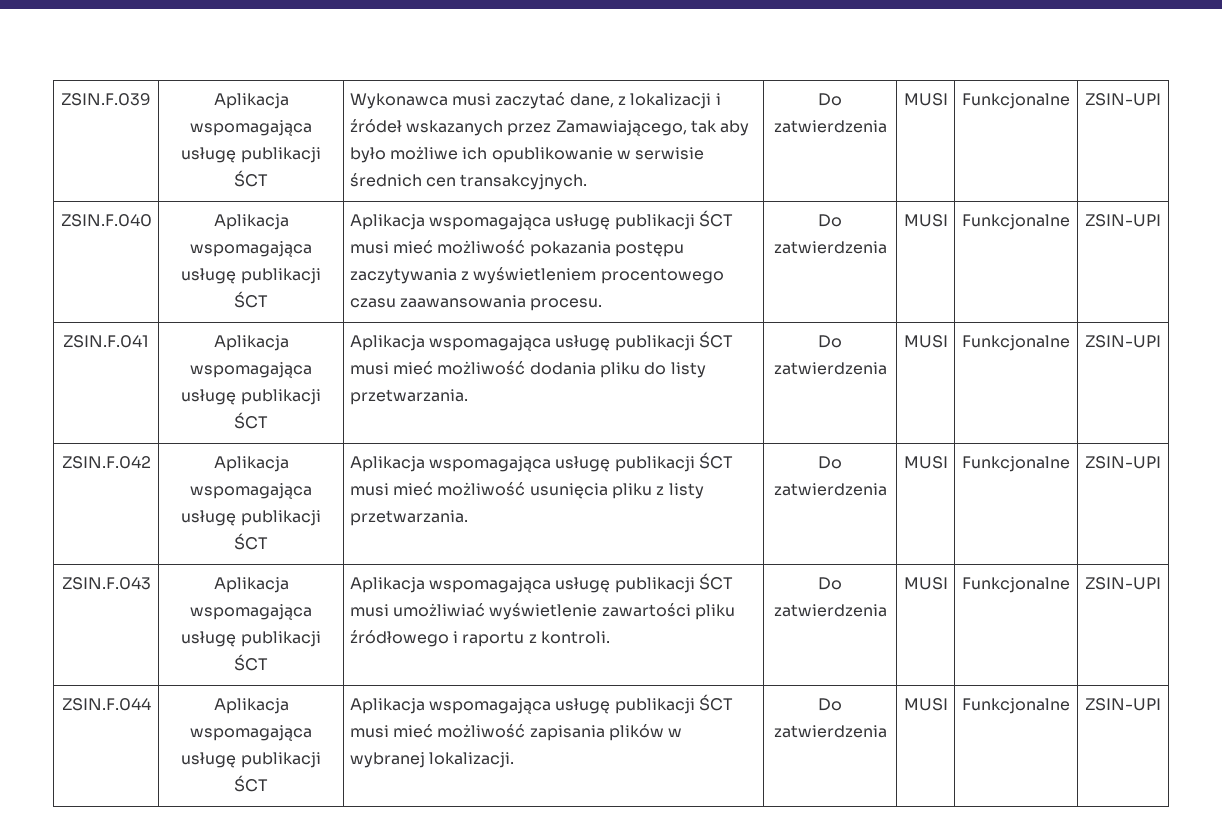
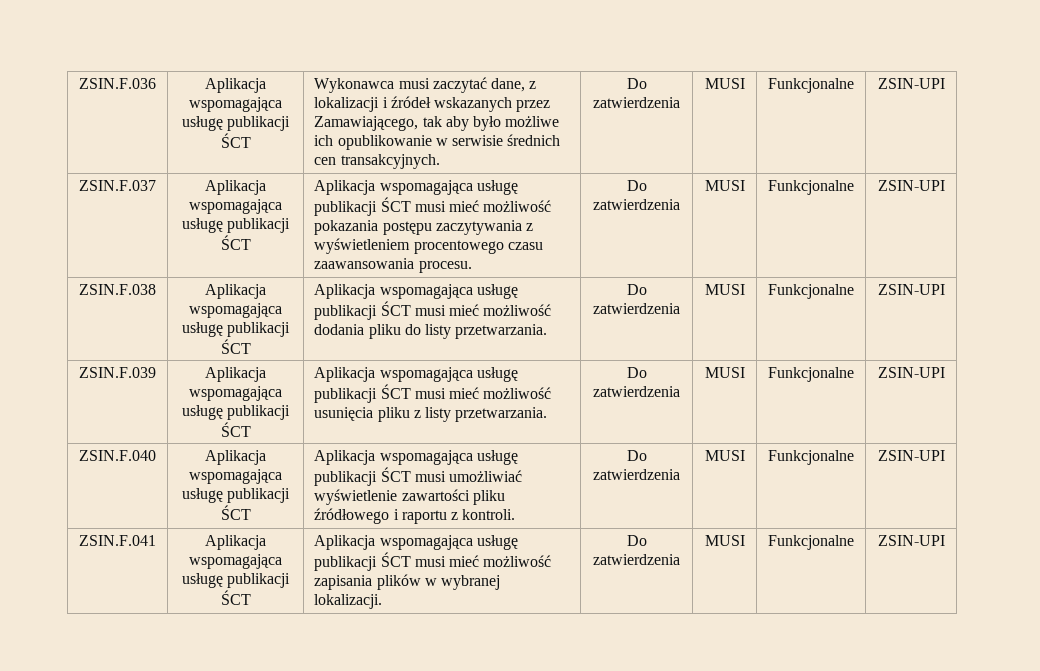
- ZSIN.F.039 | Aplikacja wspomagająca usługę publikacji ŚCT | Wykonawca musi zaczytać dane, z lokalizacji i źródeł wskazanych przez Zamawiającego, tak aby było możliwe ich opublikowanie w serwisie średnich cen transakcyjnych. | Do zatwierdzenia | MUSI | Funkcjonalne | ZSIN-UPI
+ ZSIN.F.036 | Aplikacja wspomagająca usługę publikacji ŚCT | Wykonawca musi zaczytać dane, z lokalizacji i źródeł wskazanych przez Zamawiającego, tak aby było możliwe ich opublikowanie w serwisie średnich cen transakcyjnych. | Do zatwierdzenia | MUSI | Funkcjonalne | ZSIN-UPI
- ZSIN.F.040 | Aplikacja wspomagająca usługę publikacji ŚCT | Aplikacja wspomagająca usługę publikacji ŚCT musi mieć możliwość pokazania postępu zaczytywania z wyświetleniem procentowego czasu zaawansowania procesu. | Do zatwierdzenia | MUSI | Funkcjonalne | ZSIN-UPI
+ ZSIN.F.037 | Aplikacja wspomagająca usługę publikacji ŚCT | Aplikacja wspomagająca usługę publikacji ŚCT musi mieć możliwość pokazania postępu zaczytywania z wyświetleniem procentowego czasu zaawansowania procesu. | Do zatwierdzenia | MUSI | Funkcjonalne | ZSIN-UPI
- ZSIN.F.041 | Aplikacja wspomagająca usługę publikacji ŚCT | Aplikacja wspomagająca usługę publikacji ŚCT musi mieć możliwość dodania pliku do listy przetwarzania. | Do zatwierdzenia | MUSI | Funkcjonalne | ZSIN-UPI
+ ZSIN.F.038 | Aplikacja wspomagająca usługę publikacji ŚCT | Aplikacja wspomagająca usługę publikacji ŚCT musi mieć możliwość dodania pliku do listy przetwarzania. | Do zatwierdzenia | MUSI | Funkcjonalne | ZSIN-UPI
- ZSIN.F.042 | Aplikacja wspomagająca usługę publikacji ŚCT | Aplikacja wspomagająca usługę publikacji ŚCT musi mieć możliwość usunięcia pliku z listy przetwarzania. | Do zatwierdzenia | MUSI | Funkcjonalne | ZSIN-UPI
+ ZSIN.F.039 | Aplikacja wspomagająca usługę publikacji ŚCT | Aplikacja wspomagająca usługę publikacji ŚCT musi mieć możliwość usunięcia pliku z listy przetwarzania. | Do zatwierdzenia | MUSI | Funkcjonalne | ZSIN-UPI
- ZSIN.F.043 | Aplikacja wspomagająca usługę publikacji ŚCT | Aplikacja wspomagająca usługę publikacji ŚCT musi umożliwiać wyświetlenie zawartości pliku źródłowego i raportu z kontroli. | Do zatwierdzenia | MUSI | Funkcjonalne | ZSIN-UPI
+ ZSIN.F.040 | Aplikacja wspomagająca usługę publikacji ŚCT | Aplikacja wspomagająca usługę publikacji ŚCT musi umożliwiać wyświetlenie zawartości pliku źródłowego i raportu z kontroli. | Do zatwierdzenia | MUSI | Funkcjonalne | ZSIN-UPI
- ZSIN.F.044 | Aplikacja wspomagająca usługę publikacji ŚCT | Aplikacja wspomagająca usługę publikacji ŚCT musi mieć możliwość zapisania plików w wybranej lokalizacji. | Do zatwierdzenia | MUSI | Funkcjonalne | ZSIN-UPI
+ ZSIN.F.041 | Aplikacja wspomagająca usługę publikacji ŚCT | Aplikacja wspomagająca usługę publikacji ŚCT musi mieć możliwość zapisania plików w wybranej lokalizacji. | Do zatwierdzenia | MUSI | Funkcjonalne | ZSIN-UPI

